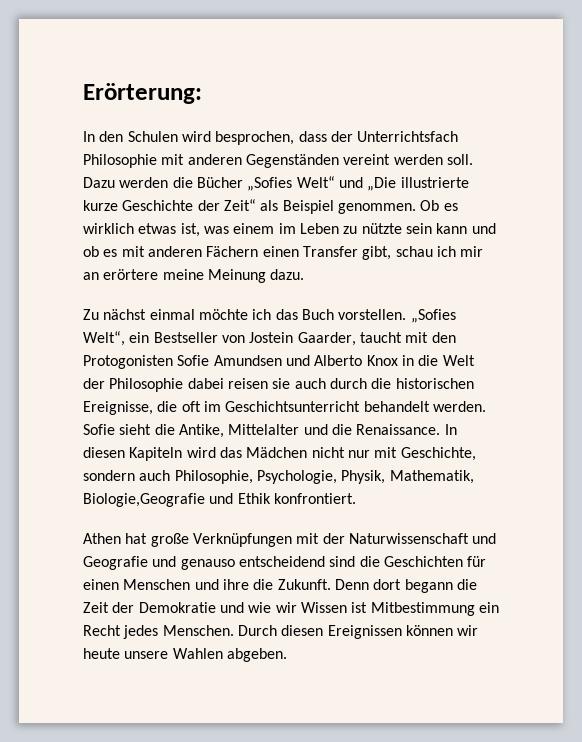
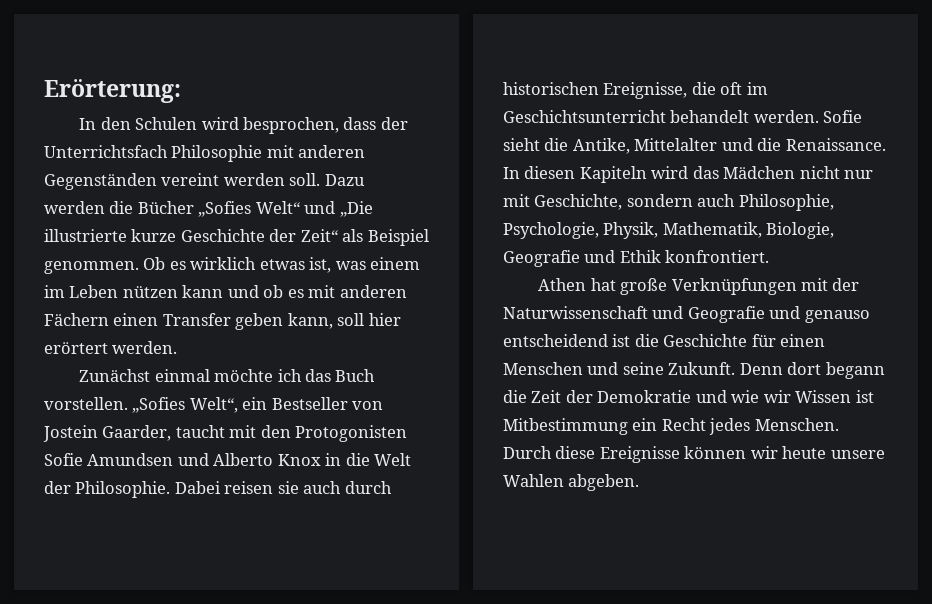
- Ob es wirklich etwas ist, was einem im Leben zu nützte sein kann und ob es mit anderen Fächern einen Transfer gibt, schau ich mir an erörtere meine Meinung dazu.
- Zu nächst einmal möchte ich das Buch vorstellen.
+ Ob es wirklich etwas ist, was einem im Leben nützen kann und ob es mit anderen Fächern einen Transfer geben kann, soll hier erörtert werden.
+ Zunächst einmal möchte ich das Buch vorstellen.
- „Sofies Welt“, ein Bestseller von Jostein Gaarder, taucht mit den Protogonisten Sofie Amundsen und Alberto Knox in die Welt der Philosophie dabei reisen sie auch durch die historischen Ereignisse, die oft im Geschichtsunterricht behandelt werden.
+ „Sofies Welt“, ein Bestseller von Jostein Gaarder, taucht mit den Protogonisten Sofie Amundsen und Alberto Knox in die Welt der Philosophie. Dabei reisen sie auch durch historischen Ereignisse, die oft im Geschichtsunterricht behandelt werden.
- In diesen Kapiteln wird das Mädchen nicht nur mit Geschichte, sondern auch Philosophie, Psychologie, Physik, Mathematik, Biologie,Geografie und Ethik konfrontiert.
+ In diesen Kapiteln wird das Mädchen nicht nur mit Geschichte, sondern auch Philosophie, Psychologie, Physik, Mathematik, Biologie, Geografie und Ethik konfrontiert.
- Athen hat große Verknüpfungen mit der Naturwissenschaft und Geografie und genauso entscheidend sind die Geschichten für einen Menschen und ihre die Zukunft.
+ Athen hat große Verknüpfungen mit der Naturwissenschaft und Geografie und genauso entscheidend ist die Geschichte für einen Menschen und seine Zukunft.
- Durch diesen Ereignissen können wir heute unsere Wahlen abgeben.
+ Durch diese Ereignisse können wir heute unsere Wahlen abgeben.

